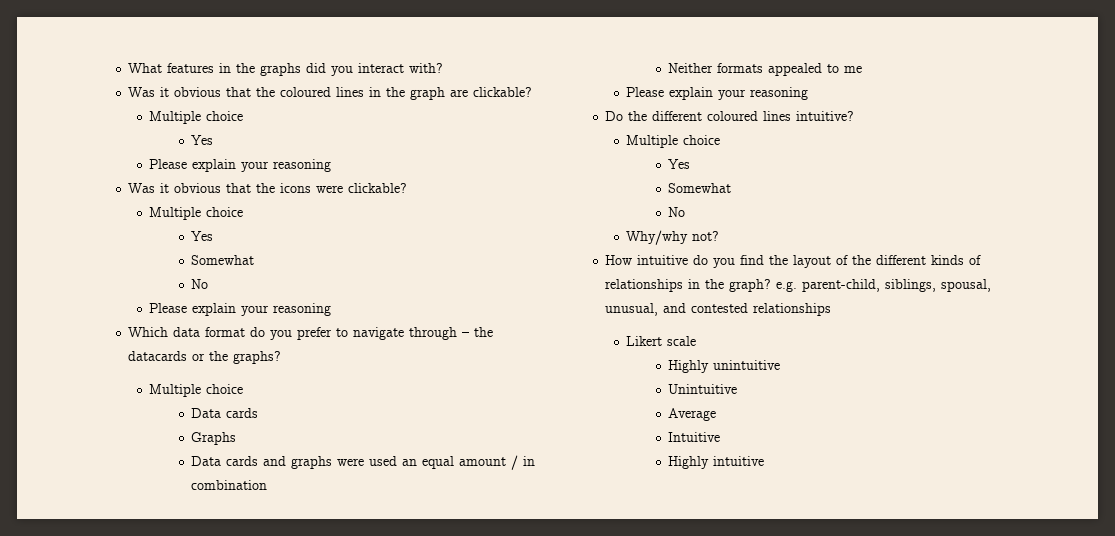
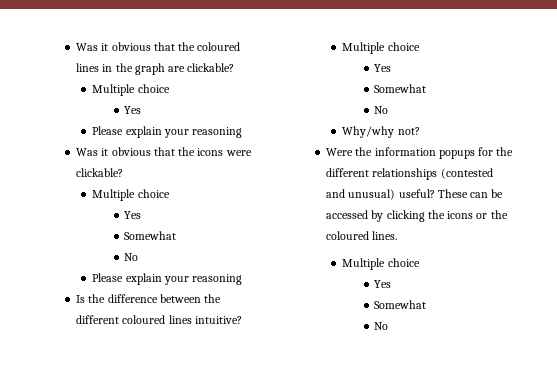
- What features in the graphs did you interact with?
- Which data format do you prefer to navigate through – the datacards or the graphs?
- Multiple choice
- Data cards
- Graphs
- Data cards and graphs were used an equal amount / in combination
- Neither formats appealed to me
- Please explain your reasoning
- Do the different coloured lines intuitive?
+ Is the difference between the different coloured lines intuitive?
- How intuitive do you find the layout of the different kinds of relationships in the graph? e.g. parent-child, siblings, spousal, unusual, and contested relationships
- Likert scale
- Highly unintuitive
- Unintuitive
- Average
- Intuitive
- Highly intuitive
+ Were the information popups for the different relationships (contested and unusual) useful? These can be accessed by clicking the icons or the coloured lines.
+ Multiple choice
+ Yes
+ Somewhat
+ No

